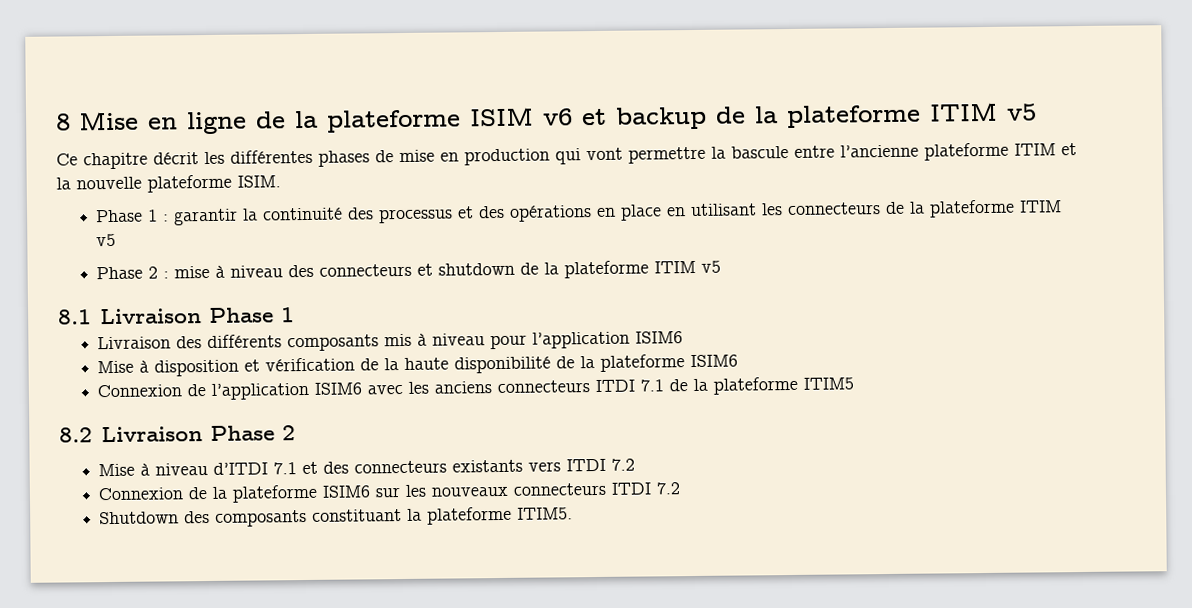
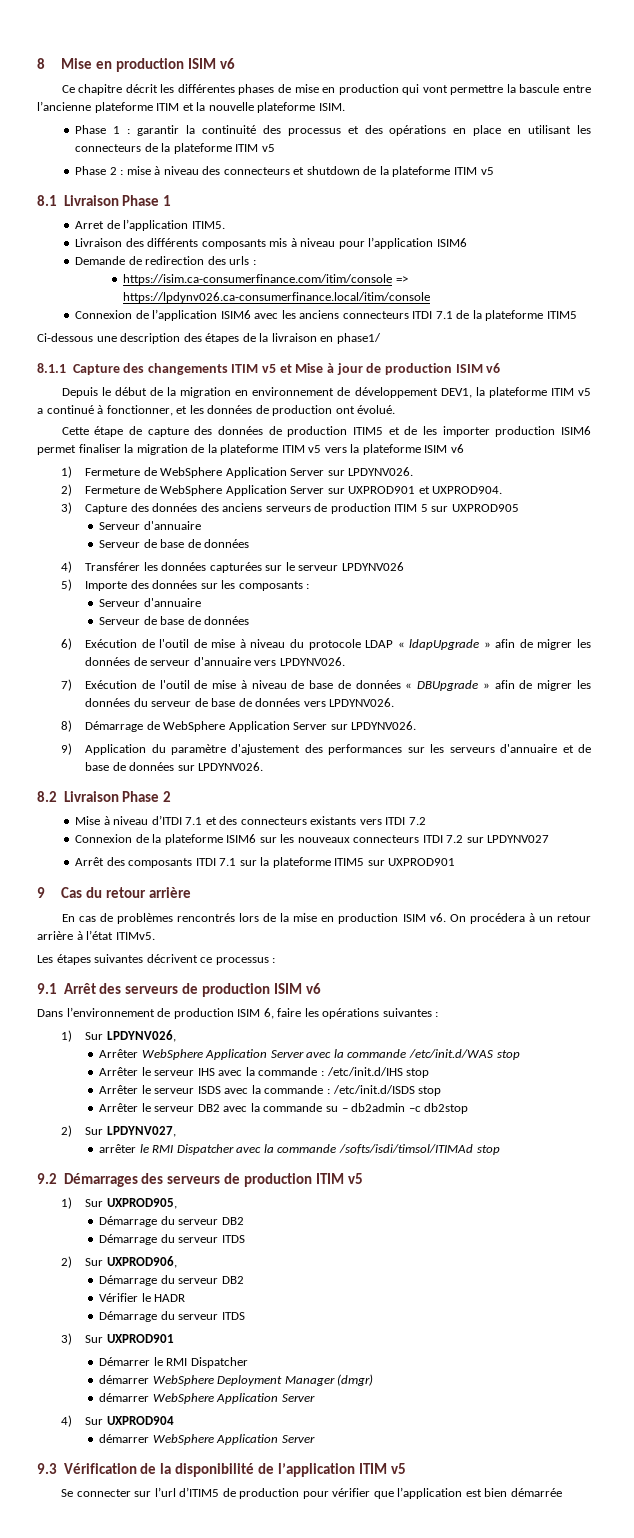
- 8 Mise en ligne de la plateforme ISIM v6 et backup de la plateforme ITIM v5
+ 8 Mise en production ISIM v6
+ Arret de l’application ITIM5.
- Mise à disposition et vérification de la haute disponibilité de la plateforme ISIM6
+ Demande de redirection des urls :
+ https://isim.ca-consumerfinance.com/itim/console => https://lpdynv026.ca-consumerfinance.local/itim/console
+ Ci-dessous une description des étapes de la livraison en phase1/
+ 8.1.1 Capture des changements ITIM v5 et Mise à jour de production ISIM v6
+ Depuis le début de la migration en environnement de développement DEV1, la plateforme ITIM v5 a continué à fonctionner, et les données de production ont évolué.
+ Cette étape de capture des données de production ITIM5 et de les importer production ISIM6 permet finaliser la migration de la plateforme ITIM v5 vers la plateforme ISIM v6
+ 1) Fermeture de WebSphere Application Server sur LPDYNV026.
+ 2) Fermeture de WebSphere Application Server sur UXPROD901 et UXPROD904.
+ 3) Capture des données des anciens serveurs de production ITIM 5 sur UXPROD905
+ Serveur d'annuaire
+ Serveur de base de données
+ 4) Transférer les données capturées sur le serveur LPDYNV026
+ 5) Importe des données sur les composants :
+ Serveur d'annuaire
+ Serveur de base de données
+ 6) Exécution de l'outil de mise à niveau du protocole LDAP « ldapUpgrade » afin de migrer les données de serveur d'annuaire vers LPDYNV026.
+ 7) Exécution de l'outil de mise à niveau de base de données « DBUpgrade » afin de migrer les données du serveur de base de données vers LPDYNV026.
+ 8) Démarrage de WebSphere Application Server sur LPDYNV026.
+ 9) Application du paramètre d'ajustement des performances sur les serveurs d'annuaire et de base de données sur LPDYNV026.
- Connexion de la plateforme ISIM6 sur les nouveaux connecteurs ITDI 7.2
- Shutdown des composants constituant la plateforme ITIM5.
+ Connexion de la plateforme ISIM6 sur les nouveaux connecteurs ITDI 7.2 sur LPDYNV027
+ Arrêt des composants ITDI 7.1 sur la plateforme ITIM5 sur UXPROD901
+ 9 Cas du retour arrière
+ En cas de problèmes rencontrés lors de la mise en production ISIM v6. On procédera à un retour arrière à l’état ITIMv5.
+ Les étapes suivantes décrivent ce processus :
+ 9.1 Arrêt des serveurs de production ISIM v6
+ Dans l’environnement de production ISIM 6, faire les opérations suivantes :
+ 1) Sur LPDYNV026,
+ Arrêter WebSphere Application Server avec la commande /etc/init.d/WAS stop
+ Arrêter le serveur IHS avec la commande : /etc/init.d/IHS stop
+ Arrêter le serveur ISDS avec la commande : /etc/init.d/ISDS stop
+ Arrêter le serveur DB2 avec la commande su – db2admin –c db2stop
+ 2) Sur LPDYNV027,
+ arrêter le RMI Dispatcher avec la commande /softs/isdi/timsol/ITIMAd stop
+ 9.2 Démarrages des serveurs de production ITIM v5
+ 1) Sur UXPROD905,
+ Démarrage du serveur DB2
+ Démarrage du serveur ITDS
+ 2) Sur UXPROD906,
+ Démarrage du serveur DB2
+ Vérifier le HADR
+ Démarrage du serveur ITDS
+ 3) Sur UXPROD901
+ Démarrer le RMI Dispatcher
+ démarrer WebSphere Deployment Manager (dmgr)
+ démarrer WebSphere Application Server
+ 4) Sur UXPROD904
+ démarrer WebSphere Application Server
+ 9.3 Vérification de la disponibilité de l’application ITIM v5
+ Se connecter sur l’url d’ITIM5 de production pour vérifier que l’application est bien démarrée

